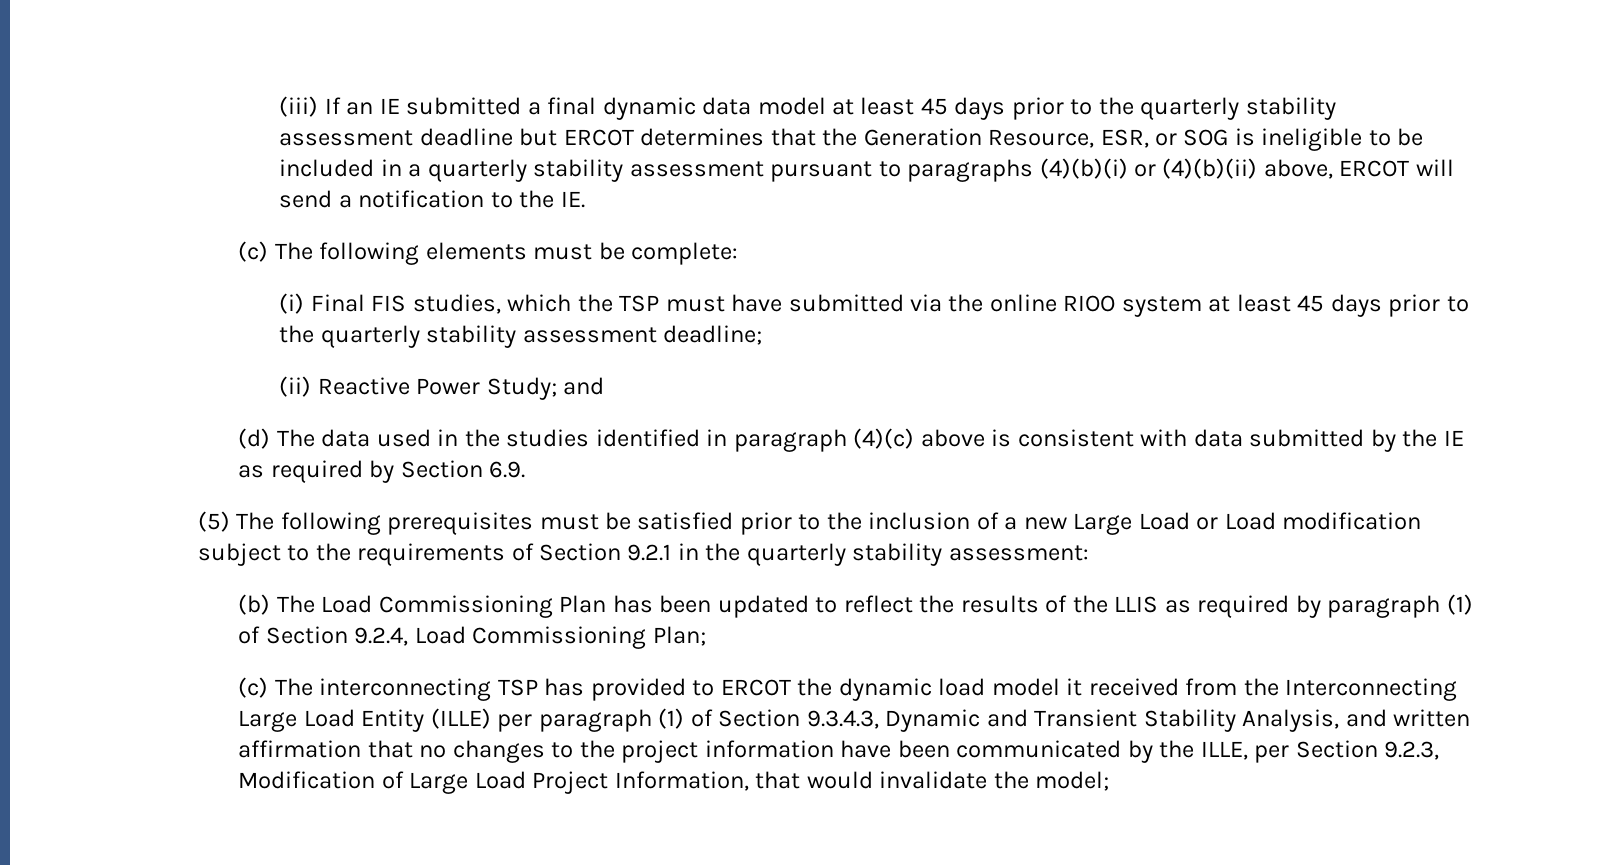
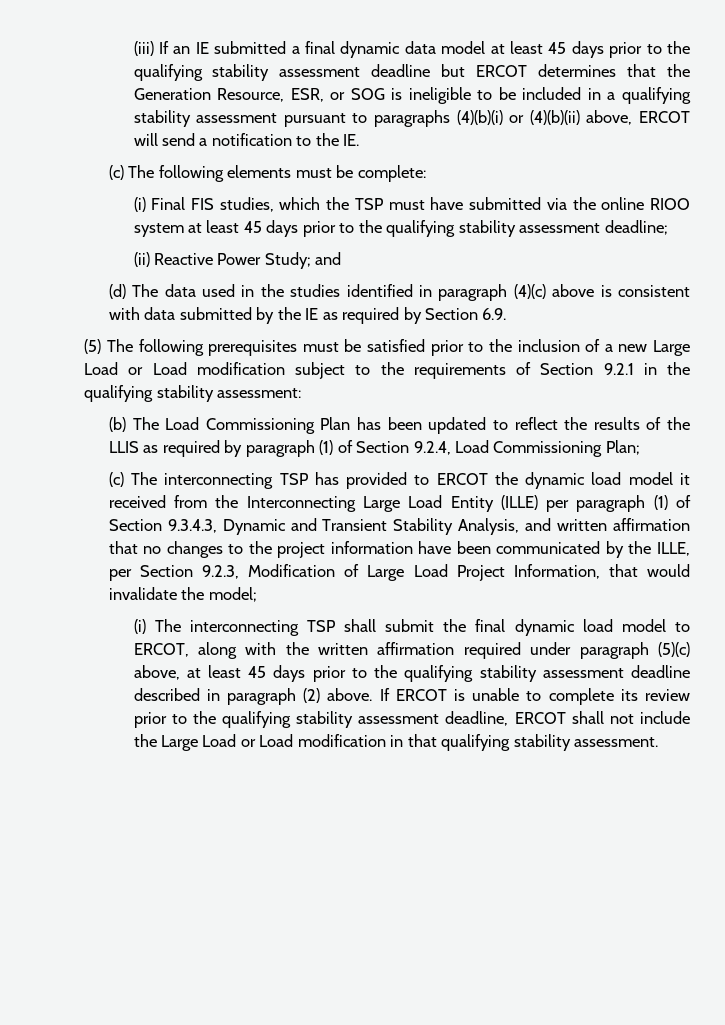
- (iii) If an IE submitted a final dynamic data model at least 45 days prior to the quarterly stability assessment deadline but ERCOT determines that the Generation Resource, ESR, or SOG is ineligible to be included in a quarterly stability assessment pursuant to paragraphs (4)(b)(i) or (4)(b)(ii) above, ERCOT will send a notification to the IE.
+ (iii) If an IE submitted a final dynamic data model at least 45 days prior to the qualifying stability assessment deadline but ERCOT determines that the Generation Resource, ESR, or SOG is ineligible to be included in a qualifying stability assessment pursuant to paragraphs (4)(b)(i) or (4)(b)(ii) above, ERCOT will send a notification to the IE.
- (i) Final FIS studies, which the TSP must have submitted via the online RIOO system at least 45 days prior to the quarterly stability assessment deadline;
+ (i) Final FIS studies, which the TSP must have submitted via the online RIOO system at least 45 days prior to the qualifying stability assessment deadline;
- (5) The following prerequisites must be satisfied prior to the inclusion of a new Large Load or Load modification subject to the requirements of Section 9.2.1 in the quarterly stability assessment:
+ (5) The following prerequisites must be satisfied prior to the inclusion of a new Large Load or Load modification subject to the requirements of Section 9.2.1 in the qualifying stability assessment:
+ (i) The interconnecting TSP shall submit the final dynamic load model to ERCOT, along with the written affirmation required under paragraph (5)(c) above, at least 45 days prior to the qualifying stability assessment deadline described in paragraph (2) above. If ERCOT is unable to complete its review prior to the qualifying stability assessment deadline, ERCOT shall not include the Large Load or Load modification in that qualifying stability assessment.

